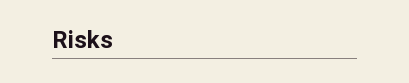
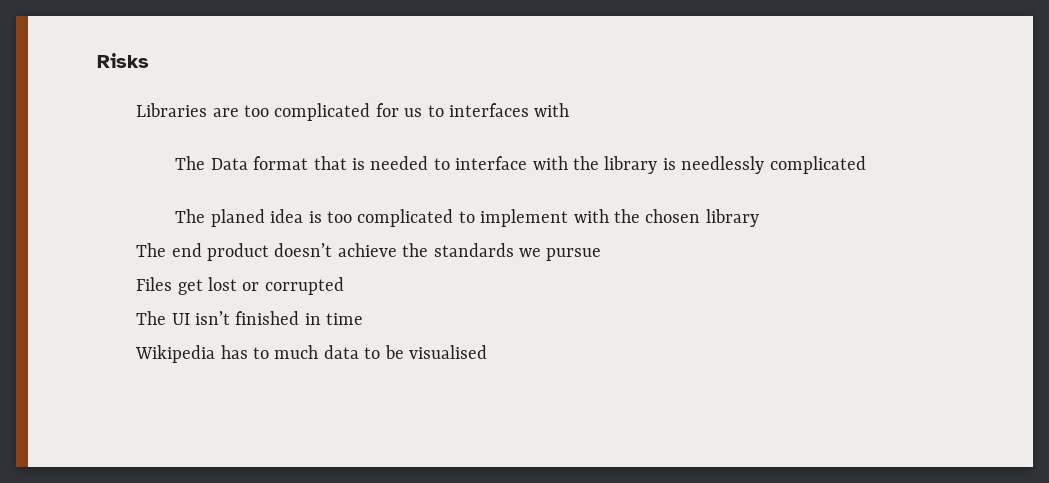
+ Libraries are too complicated for us to interfaces with
+ The Data format that is needed to interface with the library is needlessly complicated
+ The planed idea is too complicated to implement with the chosen library
+ The end product doesn’t achieve the standards we pursue
+ Files get lost or corrupted
+ The UI isn’t finished in time
+ Wikipedia has to much data to be visualised

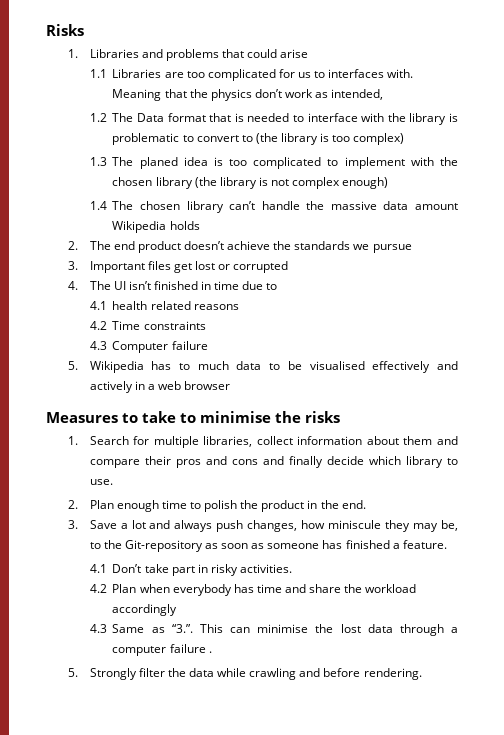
- Libraries are too complicated for us to interfaces with
- The Data format that is needed to interface with the library is needlessly complicated
- The planed idea is too complicated to implement with the chosen library
- The end product doesn’t achieve the standards we pursue
+ 1. Libraries and problems that could arise
+ 1.1 Libraries are too complicated for us to interfaces with. Meaning that the physics don’t work as intended,
+ 1.2 The Data format that is needed to interface with the library is problematic to convert to (the library is too complex)
+ 1.3 The planed idea is too complicated to implement with the chosen library (the library is not complex enough)
+ 1.4 The chosen library can’t handle the massive data amount Wikipedia holds
+ 2. The end product doesn’t achieve the standards we pursue
- Files get lost or corrupted
+ 3. Important files get lost or corrupted
- The UI isn’t finished in time
- Wikipedia has to much data to be visualised
+ 4. The UI isn’t finished in time due to
+ 4.1 health related reasons
+ 4.2 Time constraints
+ 4.3 Computer failure
+ 5. Wikipedia has to much data to be visualised effectively and actively in a web browser
+ Measures to take to minimise the risks
+ 1. Search for multiple libraries, collect information about them and compare their pros and cons and finally decide which library to use.
+ 2. Plan enough time to polish the product in the end.
+ 3. Save a lot and always push changes, how miniscule they may be, to the Git-repository as soon as someone has finished a feature.
+ 4.1 Don’t take part in risky activities.
+ 4.2 Plan when everybody has time and share the workload accordingly
+ 4.3 Same as “3.”. This can minimise the lost data through a computer failure .
+ 5. Strongly filter the data while crawling and before rendering.

